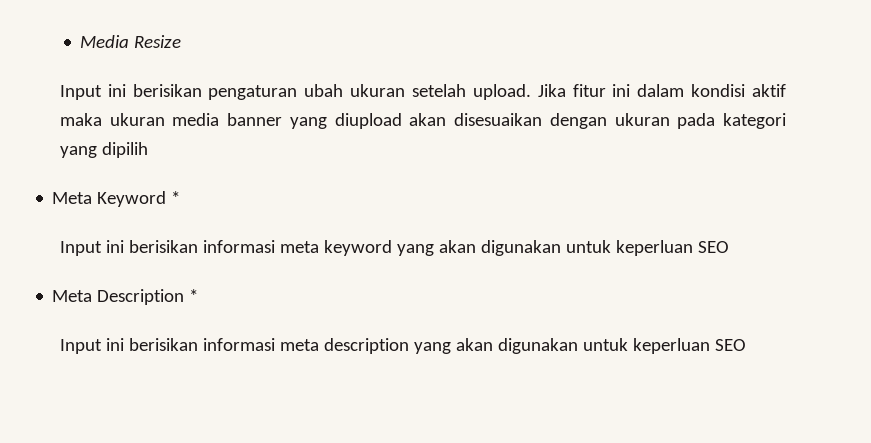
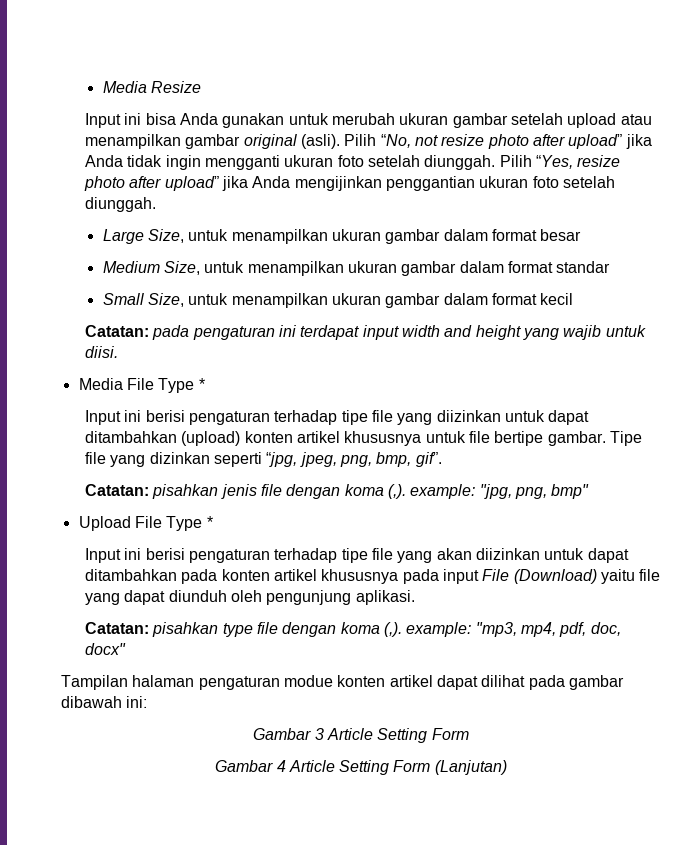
- Input ini berisikan pengaturan ubah ukuran setelah upload. Jika fitur ini dalam kondisi aktif maka ukuran media banner yang diupload akan disesuaikan dengan ukuran pada kategori yang dipilih
- Meta Keyword *
- Input ini berisikan informasi meta keyword yang akan digunakan untuk keperluan SEO
- Meta Description *
- Input ini berisikan informasi meta description yang akan digunakan untuk keperluan SEO
+ Input ini bisa Anda gunakan untuk merubah ukuran gambar setelah upload atau menampilkan gambar original (asli). Pilih “No, not resize photo after upload” jika Anda tidak ingin mengganti ukuran foto setelah diunggah. Pilih “Yes, resize photo after upload” jika Anda mengijinkan penggantian ukuran foto setelah diunggah.
+ Large Size, untuk menampilkan ukuran gambar dalam format besar
+ Medium Size, untuk menampilkan ukuran gambar dalam format standar
+ Small Size, untuk menampilkan ukuran gambar dalam format kecil
+ Catatan: pada pengaturan ini terdapat input width and height yang wajib untuk diisi.
+ Media File Type *
+ Input ini berisi pengaturan terhadap tipe file yang diizinkan untuk dapat ditambahkan (upload) konten artikel khususnya untuk file bertipe gambar. Tipe file yang dizinkan seperti “jpg, jpeg, png, bmp, gif”.
+ Catatan: pisahkan jenis file dengan koma (,). example: "jpg, png, bmp"
+ Upload File Type *
+ Input ini berisi pengaturan terhadap tipe file yang akan diizinkan untuk dapat ditambahkan pada konten artikel khususnya pada input File (Download) yaitu file yang dapat diunduh oleh pengunjung aplikasi.
+ Catatan: pisahkan type file dengan koma (,). example: "mp3, mp4, pdf, doc, docx"
+ Tampilan halaman pengaturan modue konten artikel dapat dilihat pada gambar dibawah ini:
+ Gambar 3 Article Setting Form
+ Gambar 4 Article Setting Form (Lanjutan)

